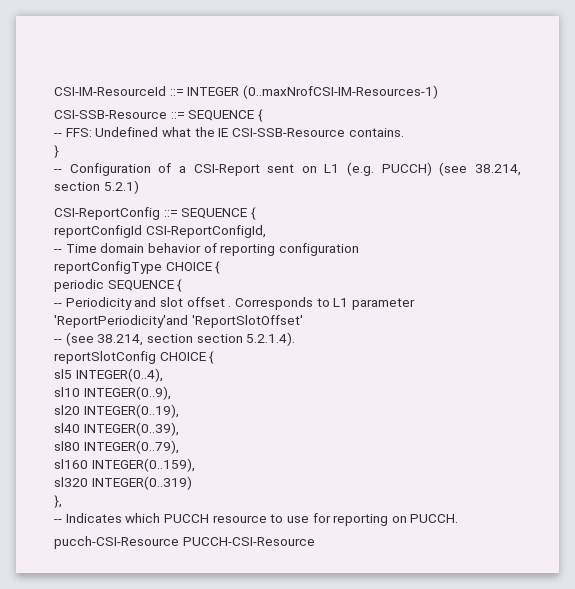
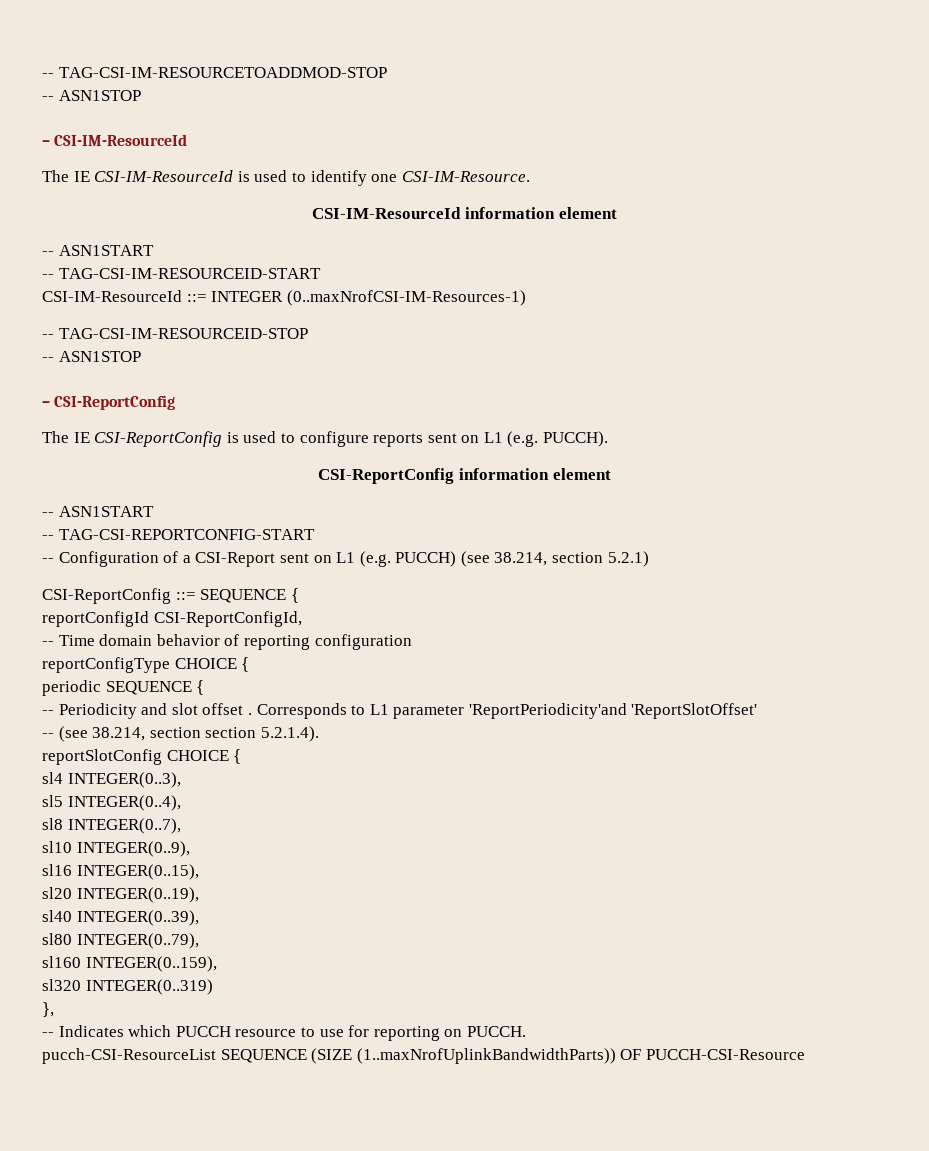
+ -- TAG-CSI-IM-RESOURCETOADDMOD-STOP
+ -- ASN1STOP
+ – CSI-IM-ResourceId
+ The IE CSI-IM-ResourceId is used to identify one CSI-IM-Resource.
+ CSI-IM-ResourceId information element
+ -- ASN1START
+ -- TAG-CSI-IM-RESOURCEID-START
  CSI-IM-ResourceId ::= INTEGER (0..maxNrofCSI-IM-Resources-1)
- CSI-SSB-Resource ::= SEQUENCE {
- -- FFS: Undefined what the IE CSI-SSB-Resource contains.
- }
+ -- TAG-CSI-IM-RESOURCEID-STOP
+ -- ASN1STOP
+ – CSI-ReportConfig
+ The IE CSI-ReportConfig is used to configure reports sent on L1 (e.g. PUCCH).
+ CSI-ReportConfig information element
+ -- ASN1START
+ -- TAG-CSI-REPORTCONFIG-START
+ sl4 INTEGER(0..3),
+ sl8 INTEGER(0..7),
+ sl16 INTEGER(0..15),
- pucch-CSI-Resource PUCCH-CSI-Resource
+ pucch-CSI-ResourceList SEQUENCE (SIZE (1..maxNrofUplinkBandwidthParts)) OF PUCCH-CSI-Resource

